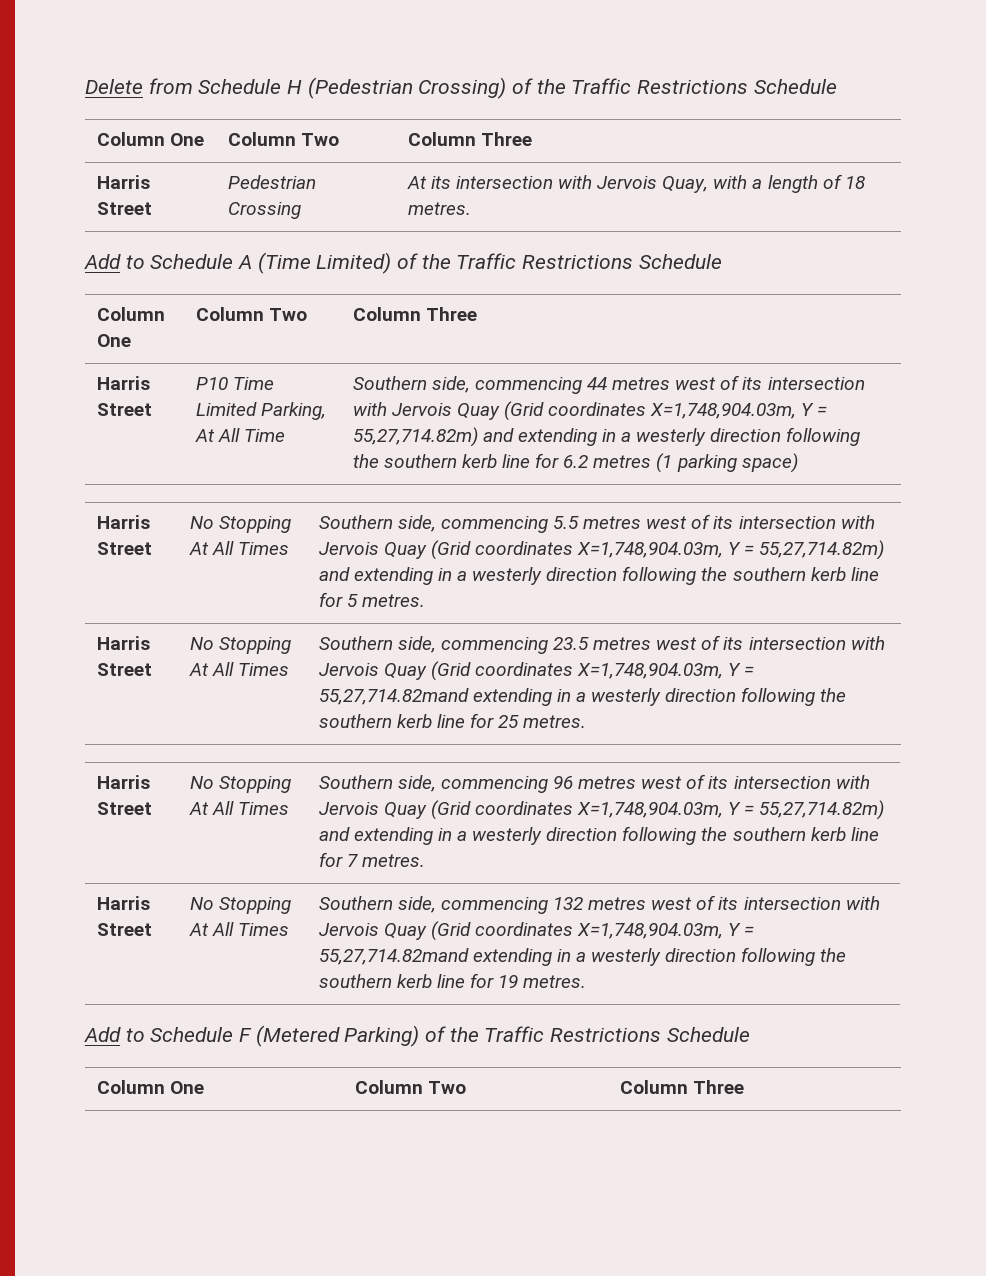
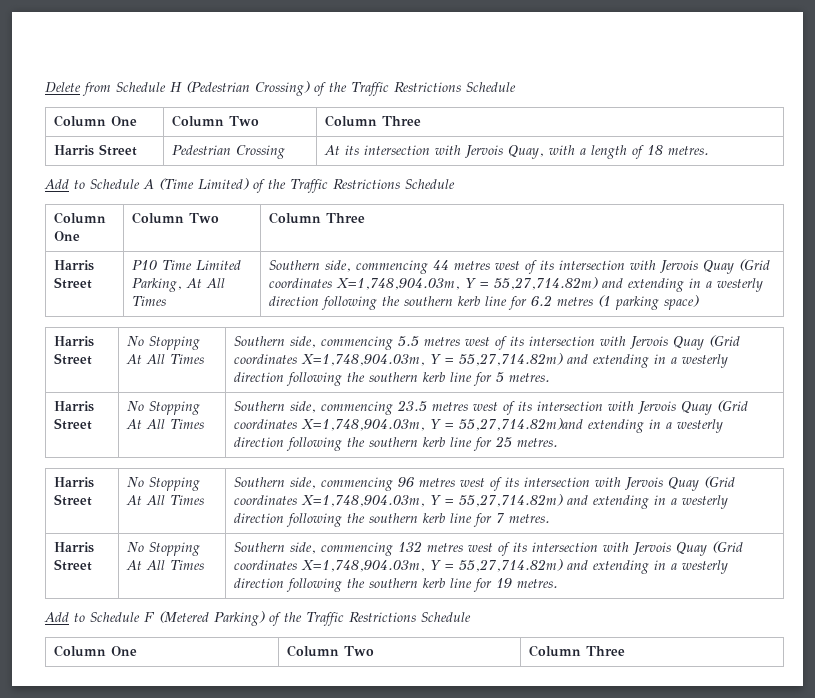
- P10 Time Limited Parking, At All Time
+ P10 Time Limited Parking, At All Times
- Harris Street | No Stopping At All Times | Southern side, commencing 23.5 metres west of its intersection with Jervois Quay (Grid coordinates X=1,748,904.03m, Y = 55,27,714.82mand extending in a westerly direction following the southern kerb line for 25 metres.
+ Harris Street | No Stopping At All Times | Southern side, commencing 23.5 metres west of its intersection with Jervois Quay (Grid coordinates X=1,748,904.03m, Y = 55,27,714.82m)and extending in a westerly direction following the southern kerb line for 25 metres.
- Harris Street | No Stopping At All Times | Southern side, commencing 132 metres west of its intersection with Jervois Quay (Grid coordinates X=1,748,904.03m, Y = 55,27,714.82mand extending in a westerly direction following the southern kerb line for 19 metres.
+ Harris Street | No Stopping At All Times | Southern side, commencing 132 metres west of its intersection with Jervois Quay (Grid coordinates X=1,748,904.03m, Y = 55,27,714.82m) and extending in a westerly direction following the southern kerb line for 19 metres.

